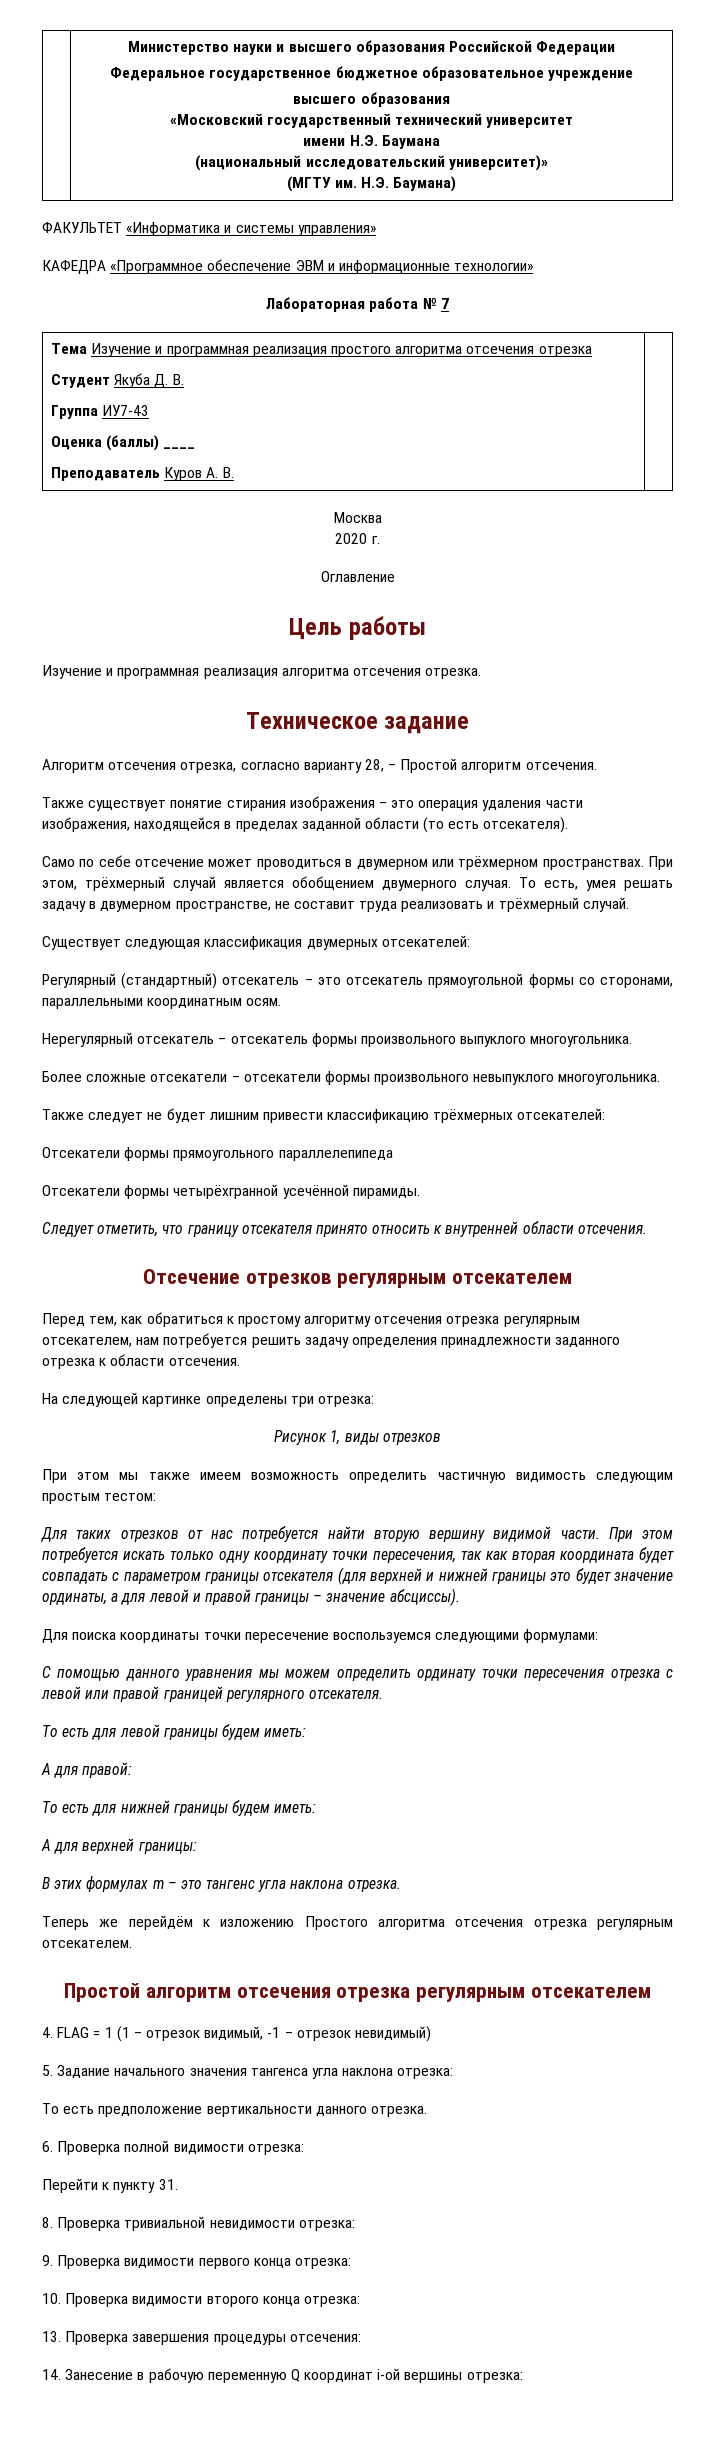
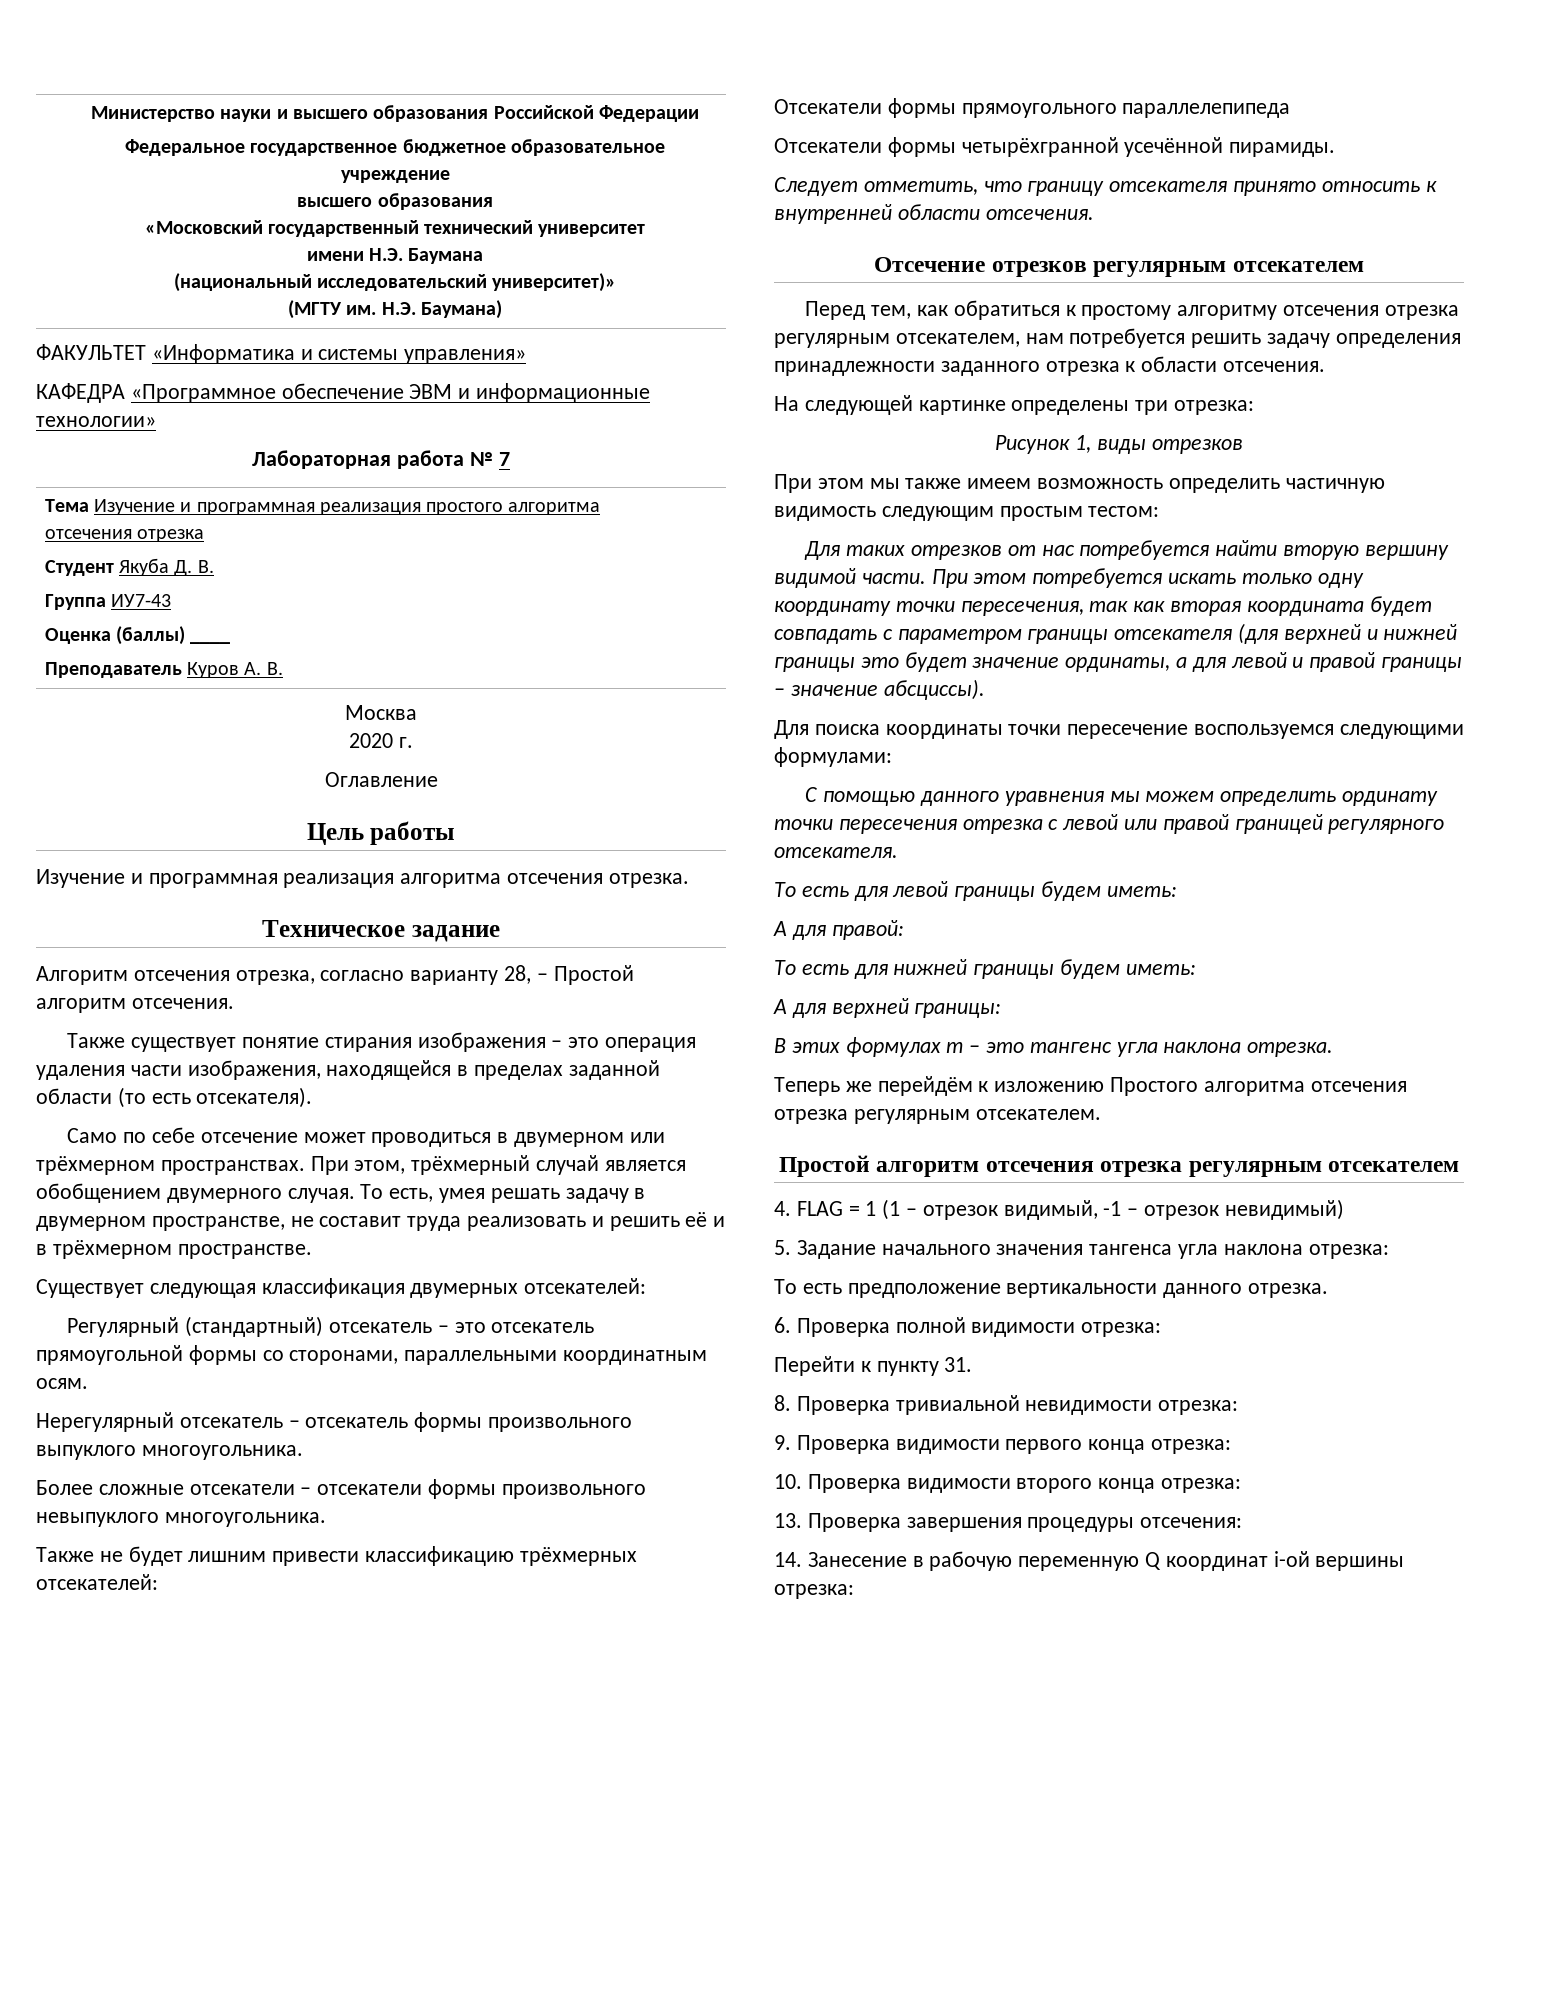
- То есть, умея решать задачу в двумерном пространстве, не составит труда реализовать и трёхмерный случай.
+ То есть, умея решать задачу в двумерном пространстве, не составит труда реализовать и решить её и в трёхмерном пространстве.
- Также следует не будет лишним привести классификацию трёхмерных отсекателей:
+ Также не будет лишним привести классификацию трёхмерных отсекателей:

